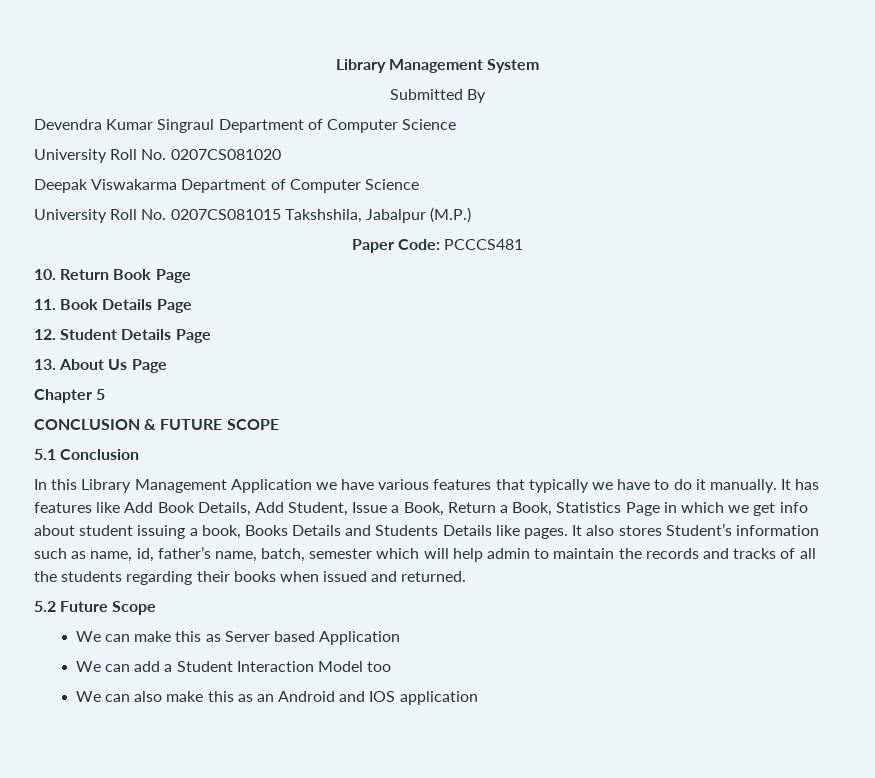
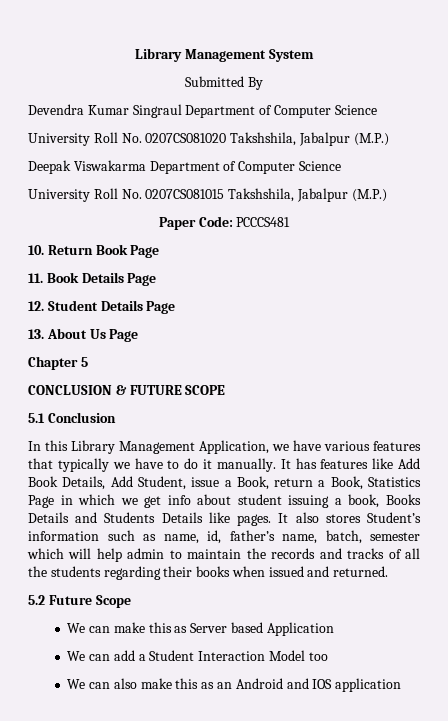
- University Roll No. 0207CS081020
+ University Roll No. 0207CS081020 Takshshila, Jabalpur (M.P.)
- In this Library Management Application we have various features that typically we have to do it manually.
+ In this Library Management Application, we have various features that typically we have to do it manually.
- It has features like Add Book Details, Add Student, Issue a Book, Return a Book, Statistics Page in which we get info about student issuing a book, Books Details and Students Details like pages.
+ It has features like Add Book Details, Add Student, issue a Book, return a Book, Statistics Page in which we get info about student issuing a book, Books Details and Students Details like pages.

